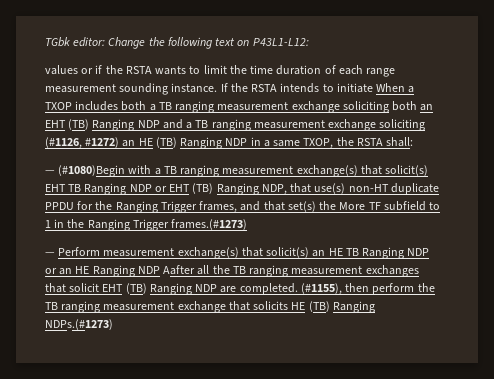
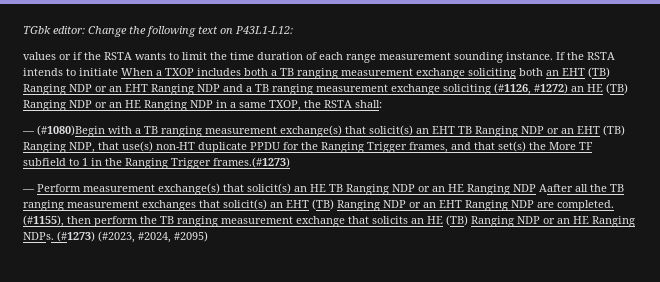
- If the RSTA intends to initiate When a TXOP includes both a TB ranging measurement exchange soliciting both an EHT (TB) Ranging NDP and a TB ranging measurement exchange soliciting (#1126, #1272) an HE (TB) Ranging NDP in a same TXOP, the RSTA shall:
+ If the RSTA intends to initiate When a TXOP includes both a TB ranging measurement exchange soliciting both an EHT (TB) Ranging NDP or an EHT Ranging NDP and a TB ranging measurement exchange soliciting (#1126, #1272) an HE (TB) Ranging NDP or an HE Ranging NDP in a same TXOP, the RSTA shall:
- — (#1080)Begin with a TB ranging measurement exchange(s) that solicit(s) EHT TB Ranging NDP or EHT (TB) Ranging NDP, that use(s) non-HT duplicate PPDU for the Ranging Trigger frames, and that set(s) the More TF subfield to 1 in the Ranging Trigger frames.(#1273)
+ — (#1080)Begin with a TB ranging measurement exchange(s) that solicit(s) an EHT TB Ranging NDP or an EHT (TB) Ranging NDP, that use(s) non-HT duplicate PPDU for the Ranging Trigger frames, and that set(s) the More TF subfield to 1 in the Ranging Trigger frames.(#1273)
- — Perform measurement exchange(s) that solicit(s) an HE TB Ranging NDP or an HE Ranging NDP Aafter all the TB ranging measurement exchanges that solicit EHT (TB) Ranging NDP are completed.
+ — Perform measurement exchange(s) that solicit(s) an HE TB Ranging NDP or an HE Ranging NDP Aafter all the TB ranging measurement exchanges that solicit(s) an EHT (TB) Ranging NDP or an EHT Ranging NDP are completed.
- (#1155), then perform the TB ranging measurement exchange that solicits HE (TB) Ranging NDPs.(#1273)
+ (#1155), then perform the TB ranging measurement exchange that solicits an HE (TB) Ranging NDP or an HE Ranging NDPs. (#1273) (#2023, #2024, #2095)

